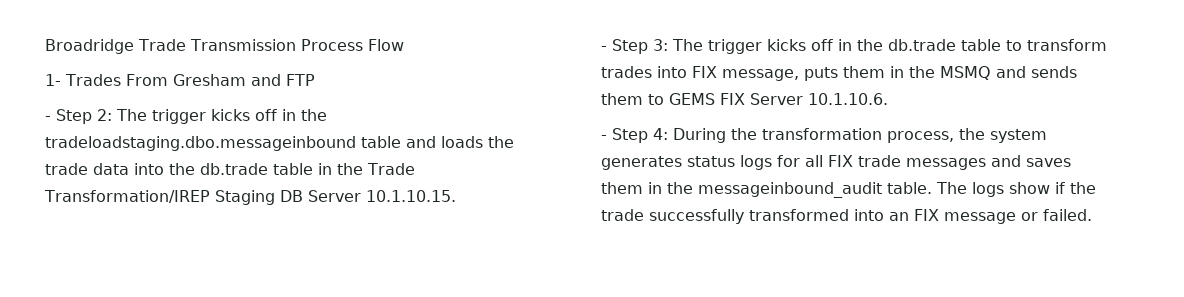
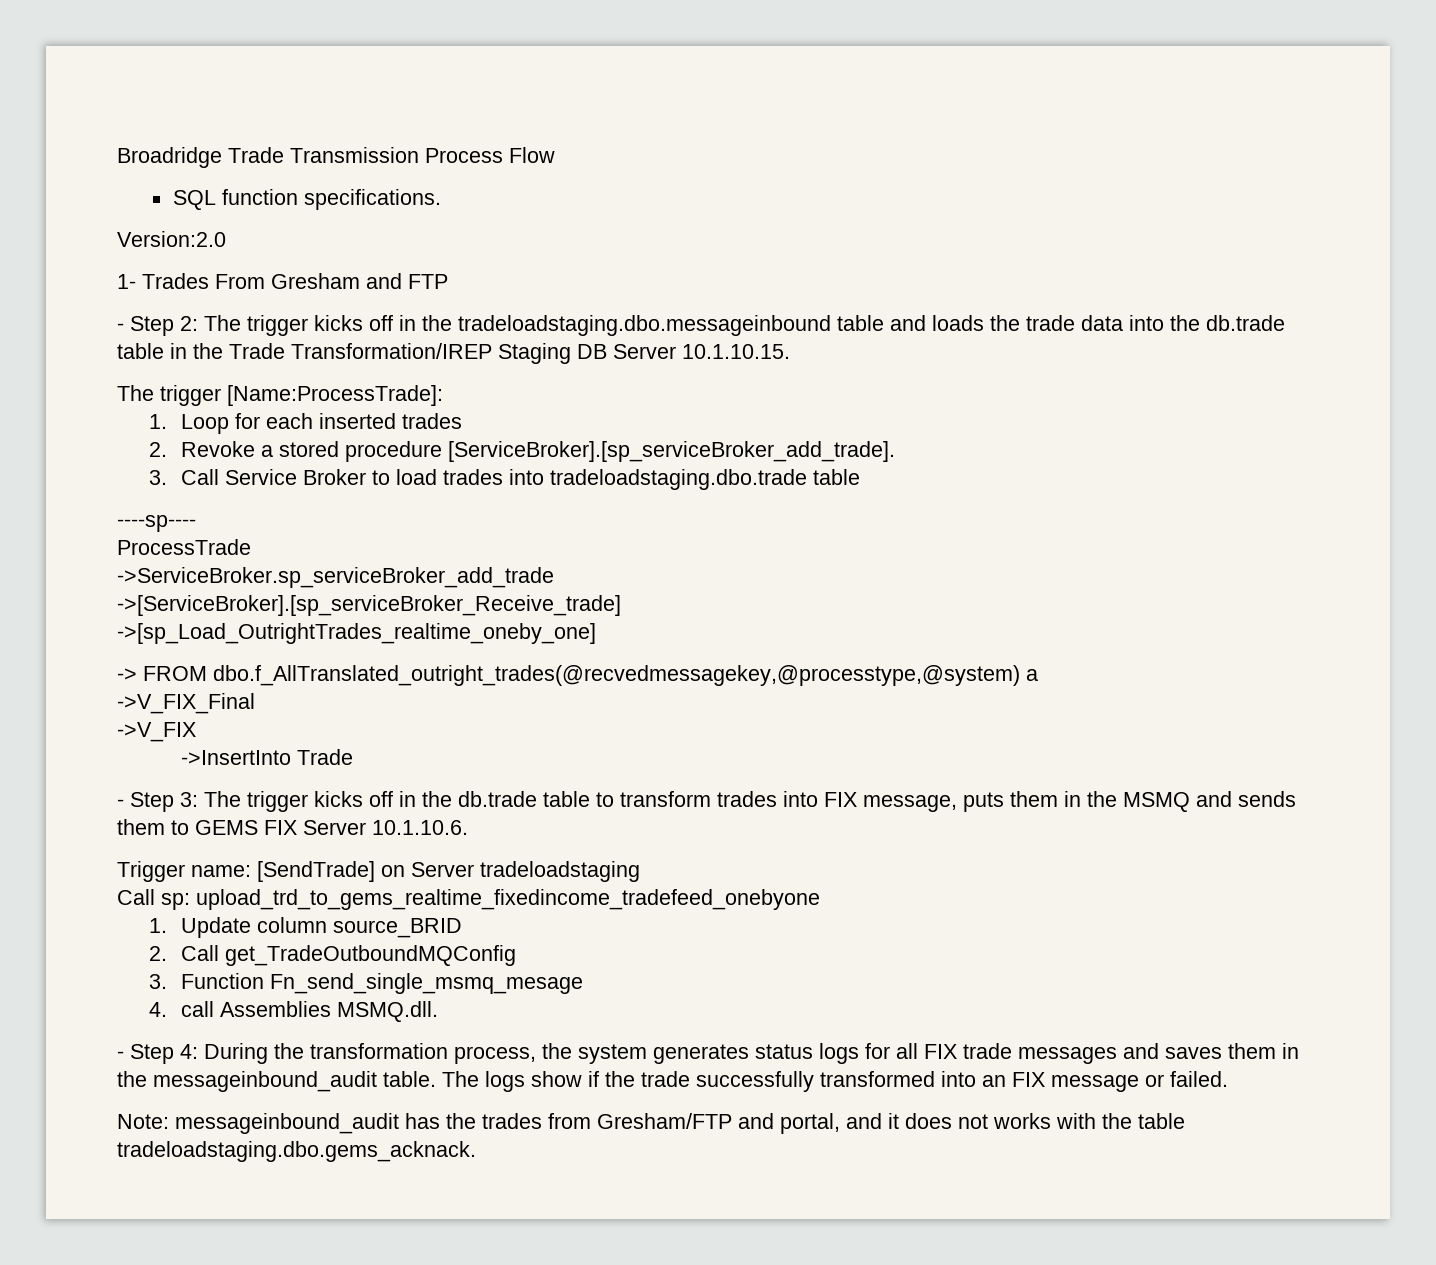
+ SQL function specifications.
+ Version:2.0
+ The trigger [Name:ProcessTrade]:
+ 1. Loop for each inserted trades
+ 2. Revoke a stored procedure [ServiceBroker].[sp_serviceBroker_add_trade].
+ 3. Call Service Broker to load trades into tradeloadstaging.dbo.trade table
+ ----sp----
+ ProcessTrade
+ ->ServiceBroker.sp_serviceBroker_add_trade
+ ->[ServiceBroker].[sp_serviceBroker_Receive_trade]
+ ->[sp_Load_OutrightTrades_realtime_oneby_one]
+ -> FROM dbo.f_AllTranslated_outright_trades(@recvedmessagekey,@processtype,@system) a
+ ->V_FIX_Final
+ ->V_FIX
+ ->InsertInto Trade
+ Trigger name: [SendTrade] on Server tradeloadstaging
+ Call sp: upload_trd_to_gems_realtime_fixedincome_tradefeed_onebyone
+ 1. Update column source_BRID
+ 2. Call get_TradeOutboundMQConfig
+ 3. Function Fn_send_single_msmq_mesage
+ 4. call Assemblies MSMQ.dll.
+ Note: messageinbound_audit has the trades from Gresham/FTP and portal, and it does not works with the table tradeloadstaging.dbo.gems_acknack.

